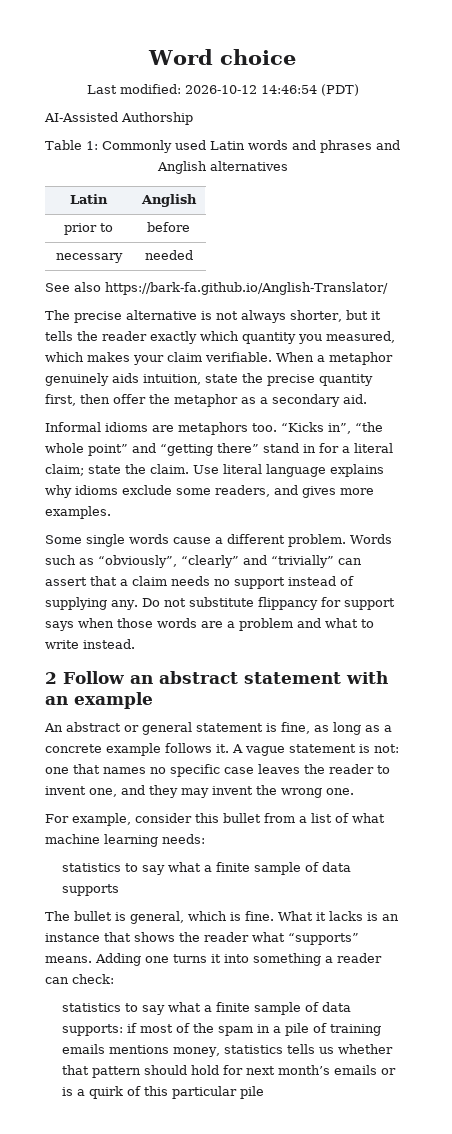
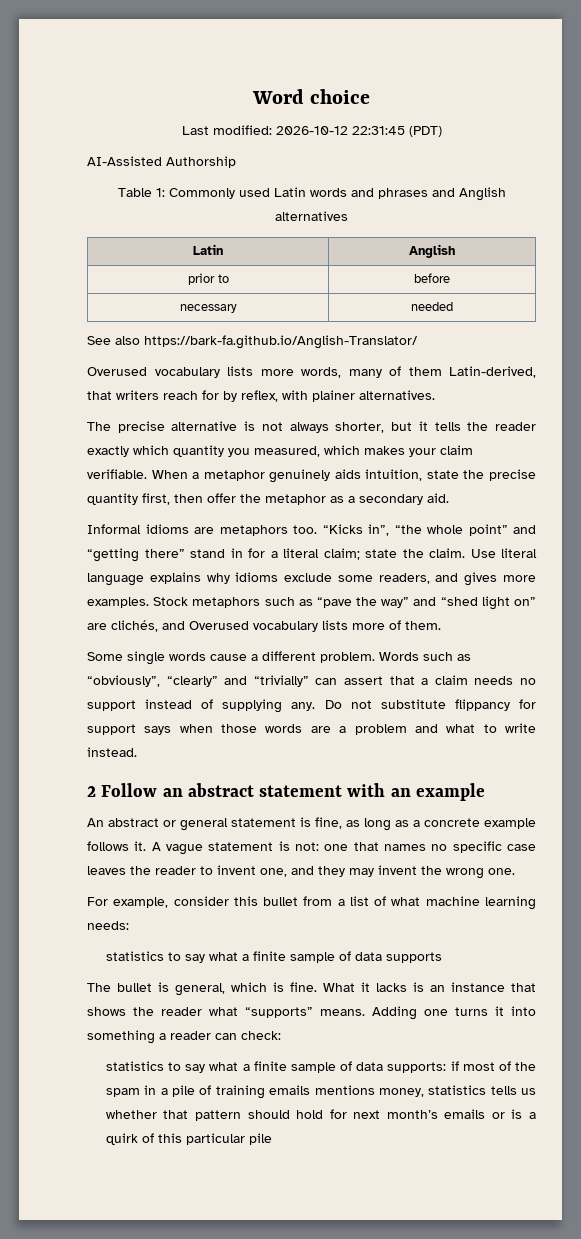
- Last modified: 2026-10-12 14:46:54 (PDT)
+ Last modified: 2026-10-12 22:31:45 (PDT)
+ Overused vocabulary lists more words, many of them Latin-derived, that writers reach for by reflex, with plainer alternatives.
+ Stock metaphors such as “pave the way” and “shed light on” are clichés, and Overused vocabulary lists more of them.

